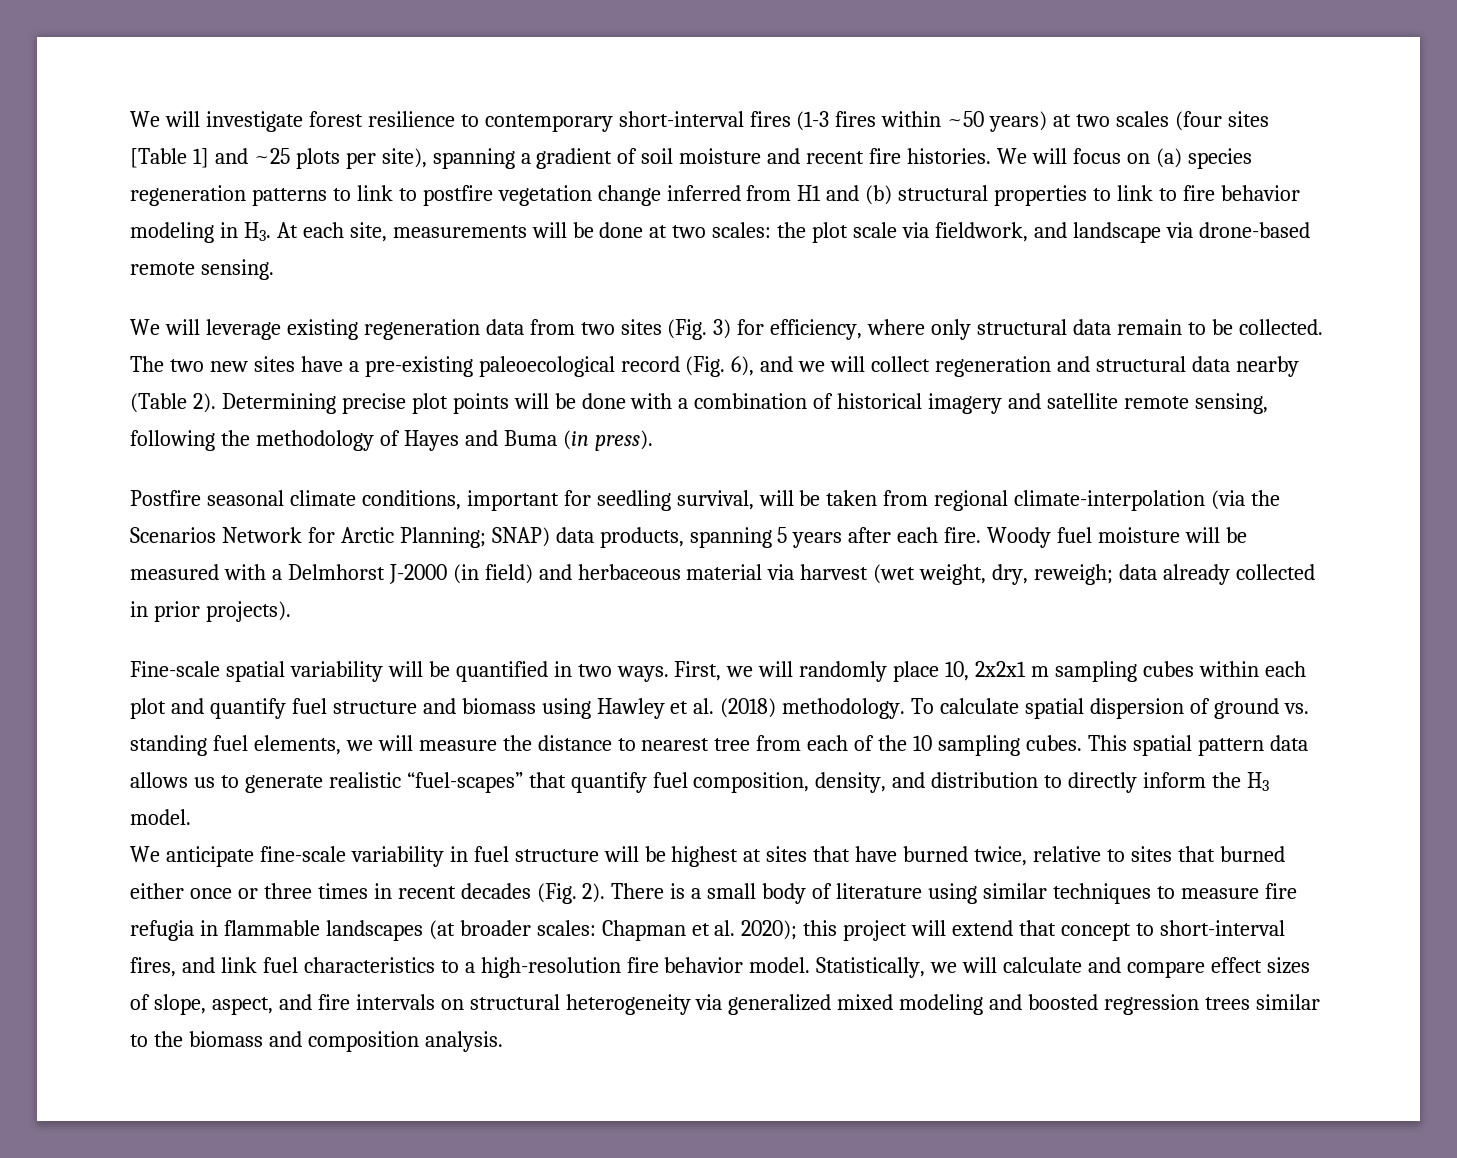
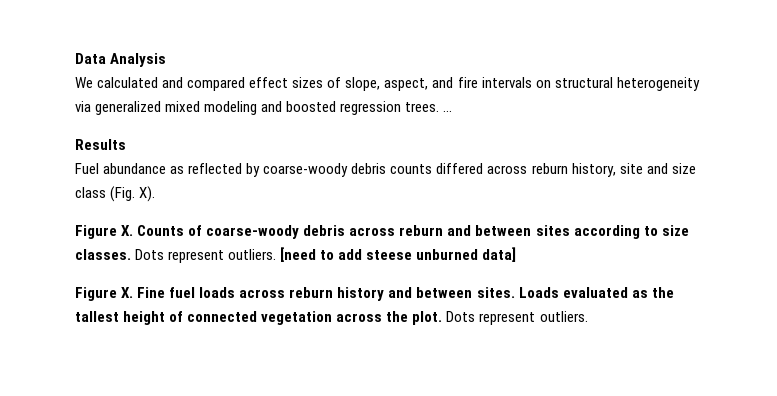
- We will investigate forest resilience to contemporary short-interval fires (1-3 fires within ~50 years) at two scales (four sites [Table 1] and ~25 plots per site), spanning a gradient of soil moisture and recent fire histories. We will focus on (a) species regeneration patterns to link to postfire vegetation change inferred from H1 and (b) structural properties to link to fire behavior modeling in H3. At each site, measurements will be done at two scales: the plot scale via fieldwork, and landscape via drone-based remote sensing.
- We will leverage existing regeneration data from two sites (Fig. 3) for efficiency, where only structural data remain to be collected. The two new sites have a pre-existing paleoecological record (Fig. 6), and we will collect regeneration and structural data nearby (Table 2). Determining precise plot points will be done with a combination of historical imagery and satellite remote sensing, following the methodology of Hayes and Buma (in press).
- Postfire seasonal climate conditions, important for seedling survival, will be taken from regional climate-interpolation (via the Scenarios Network for Arctic Planning; SNAP) data products, spanning 5 years after each fire. Woody fuel moisture will be measured with a Delmhorst J-2000 (in field) and herbaceous material via harvest (wet weight, dry, reweigh; data already collected in prior projects).
- Fine-scale spatial variability will be quantified in two ways. First, we will randomly place 10, 2x2x1 m sampling cubes within each plot and quantify fuel structure and biomass using Hawley et al. (2018) methodology. To calculate spatial dispersion of ground vs. standing fuel elements, we will measure the distance to nearest tree from each of the 10 sampling cubes. This spatial pattern data allows us to generate realistic “fuel-scapes” that quantify fuel composition, density, and distribution to directly inform the H3 model.
- We anticipate fine-scale variability in fuel structure will be highest at sites that have burned twice, relative to sites that burned either once or three times in recent decades (Fig. 2). There is a small body of literature using similar techniques to measure fire refugia in flammable landscapes (at broader scales: Chapman et al. 2020); this project will extend that concept to short-interval fires, and link fuel characteristics to a high-resolution fire behavior model. Statistically, we will calculate and compare effect sizes of slope, aspect, and fire intervals on structural heterogeneity via generalized mixed modeling and boosted regression trees similar to the biomass and composition analysis.
+ Data Analysis
+ We calculated and compared effect sizes of slope, aspect, and fire intervals on structural heterogeneity via generalized mixed modeling and boosted regression trees. …
+ Results
+ Fuel abundance as reflected by coarse-woody debris counts differed across reburn history, site and size class (Fig. X).
+ Figure X. Counts of coarse-woody debris across reburn and between sites according to size classes. Dots represent outliers. [need to add steese unburned data]
+ Figure X. Fine fuel loads across reburn history and between sites. Loads evaluated as the tallest height of connected vegetation across the plot. Dots represent outliers.

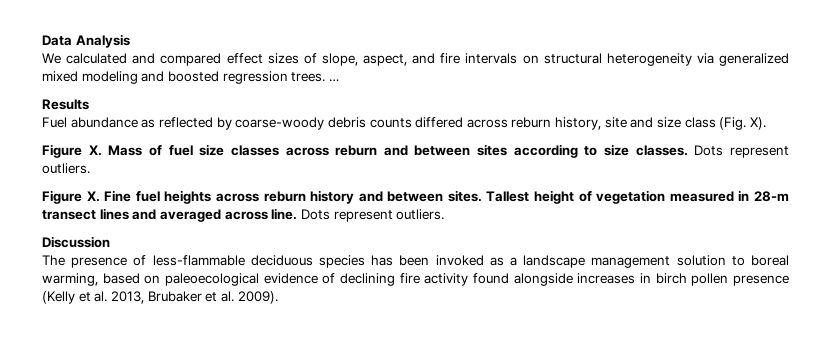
- Figure X. Counts of coarse-woody debris across reburn and between sites according to size classes.
+ Figure X. Mass of fuel size classes across reburn and between sites according to size classes.
- [need to add steese unburned data]
- Figure X. Fine fuel loads across reburn history and between sites.
+ Figure X. Fine fuel heights across reburn history and between sites.
- Loads evaluated as the tallest height of connected vegetation across the plot. Dots represent outliers.
+ Tallest height of vegetation measured in 28-m transect lines and averaged across line. Dots represent outliers.
+ Discussion
+ The presence of less-flammable deciduous species has been invoked as a landscape management solution to boreal warming, based on paleoecological evidence of declining fire activity found alongside increases in birch pollen presence (Kelly et al. 2013, Brubaker et al. 2009).

